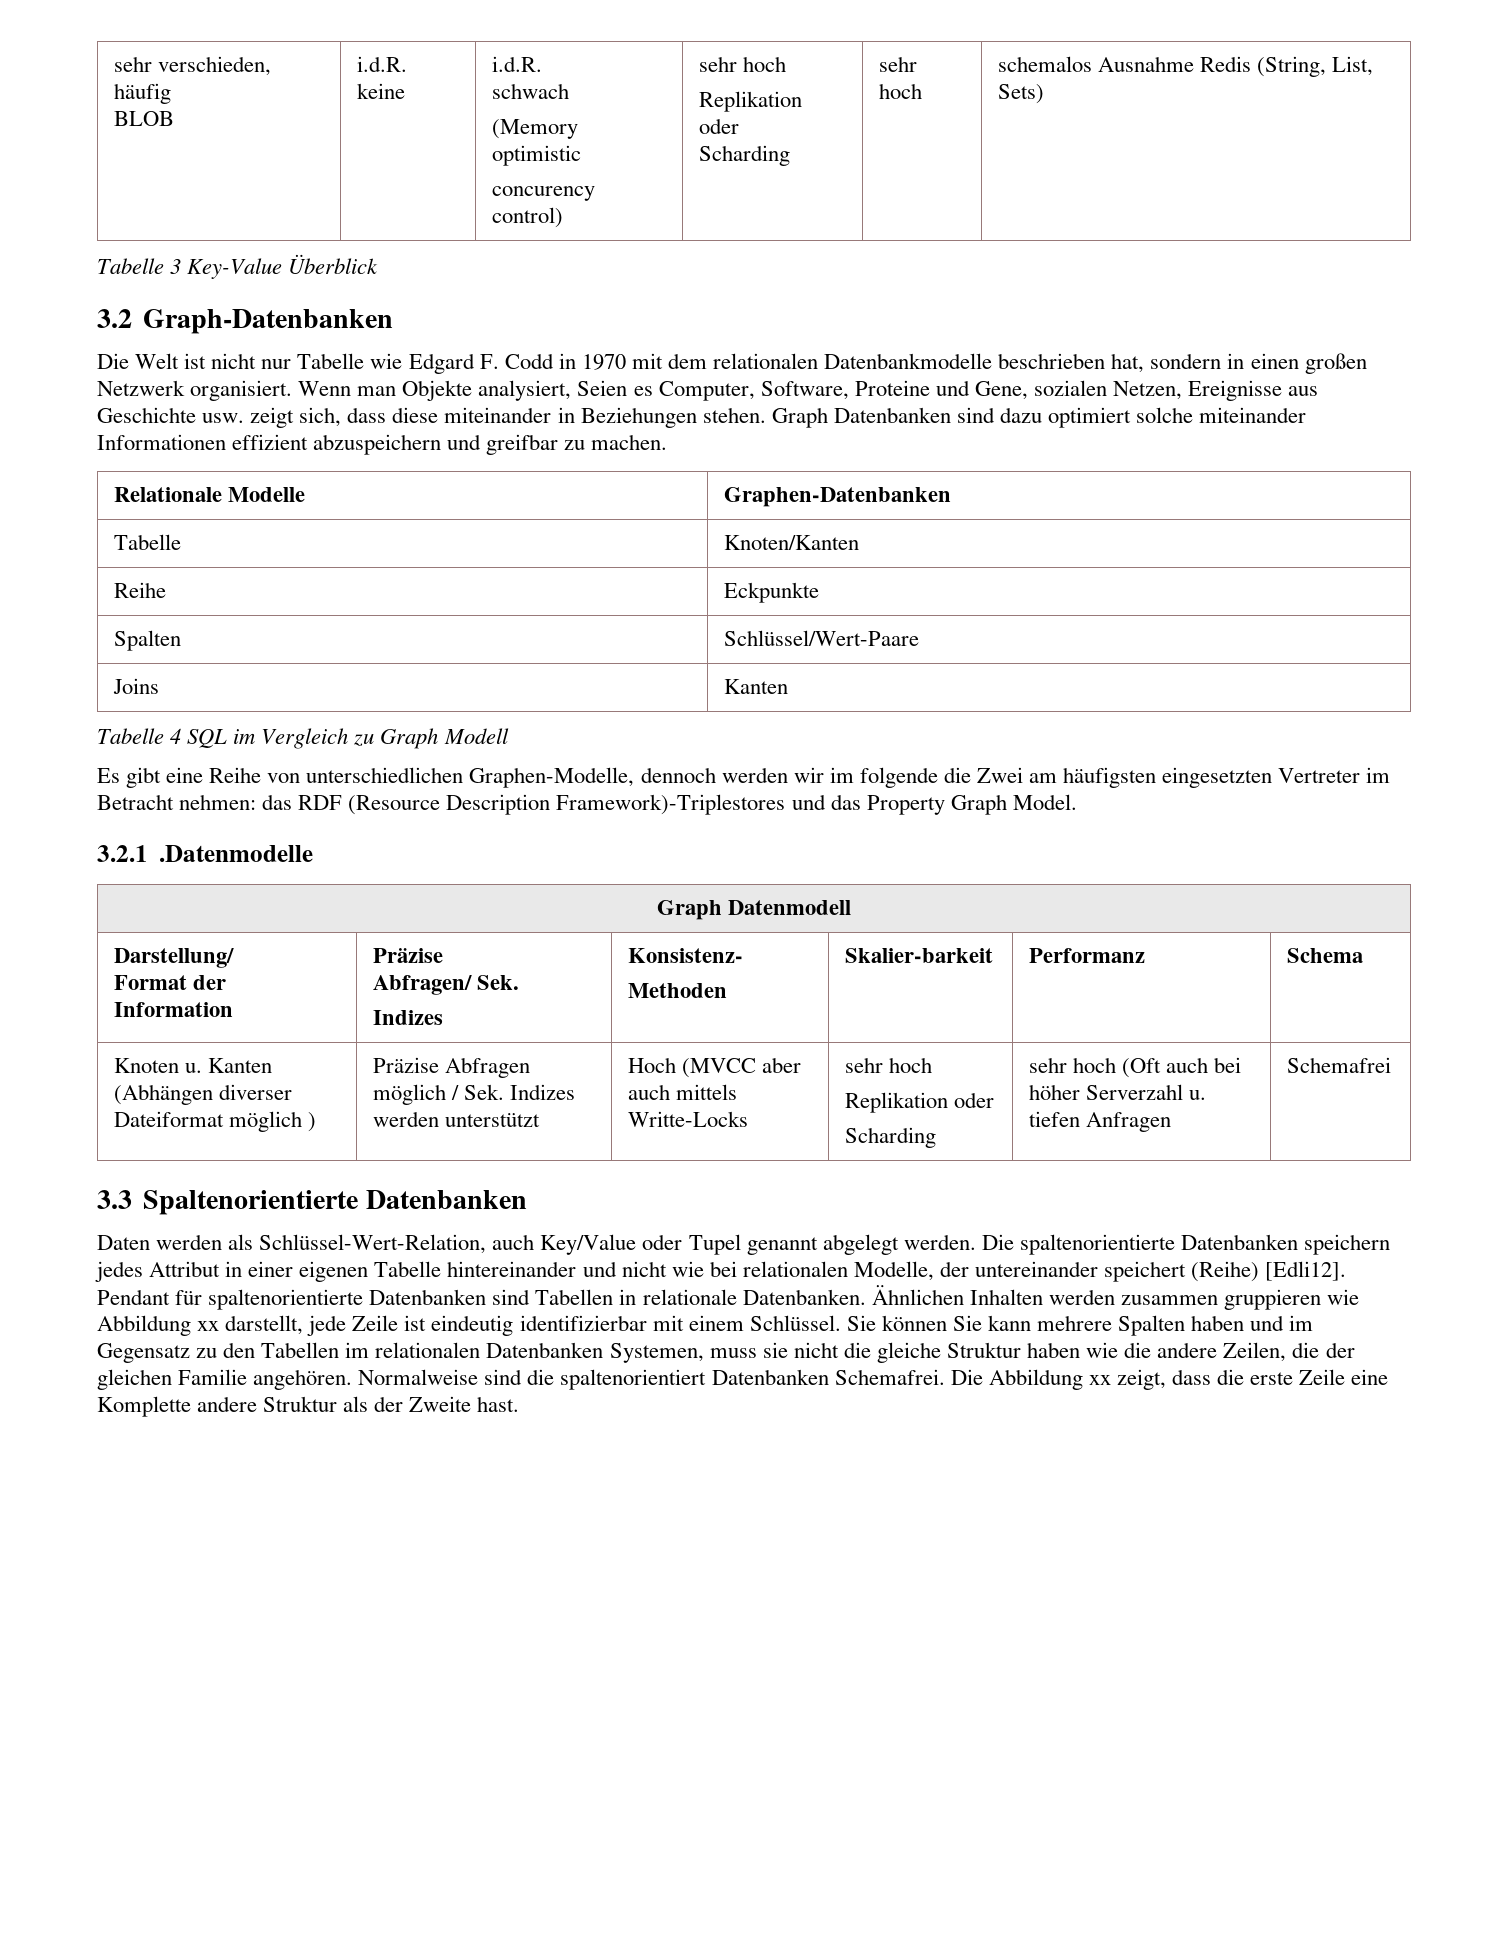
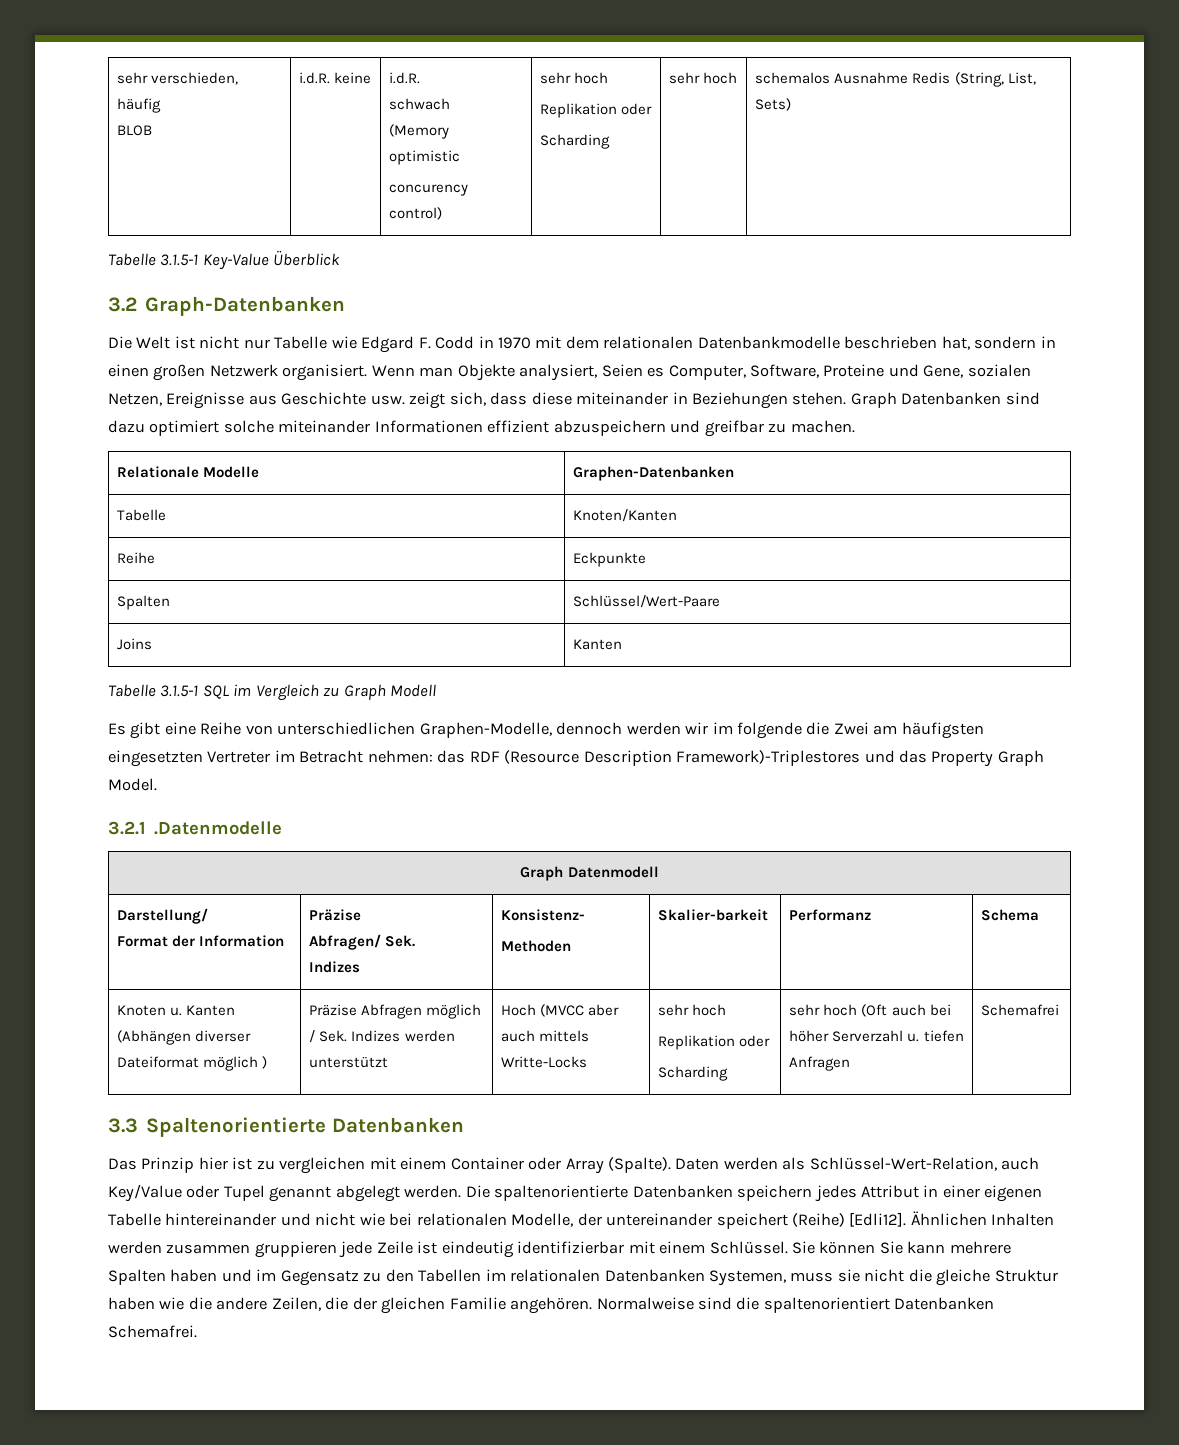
- Tabelle 3 Key-Value Überblick
+ Tabelle 3.1.5-1 Key-Value Überblick
- Tabelle 4 SQL im Vergleich zu Graph Modell
+ Tabelle 3.1.5-1 SQL im Vergleich zu Graph Modell
+ Das Prinzip hier ist zu vergleichen mit einem Container oder Array (Spalte).
- Pendant für spaltenorientierte Datenbanken sind Tabellen in relationale Datenbanken.
- Ähnlichen Inhalten werden zusammen gruppieren wie Abbildung xx darstellt, jede Zeile ist eindeutig identifizierbar mit einem Schlüssel.
+ Ähnlichen Inhalten werden zusammen gruppieren jede Zeile ist eindeutig identifizierbar mit einem Schlüssel.
- Die Abbildung xx zeigt, dass die erste Zeile eine Komplette andere Struktur als der Zweite hast.

